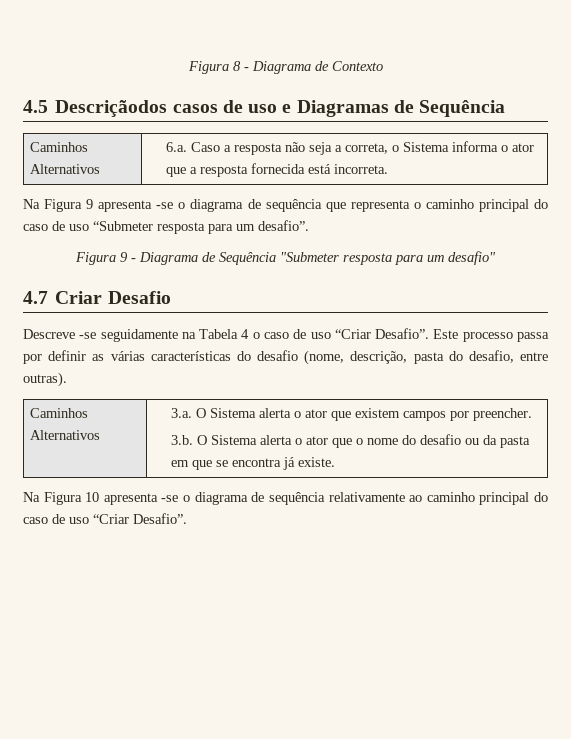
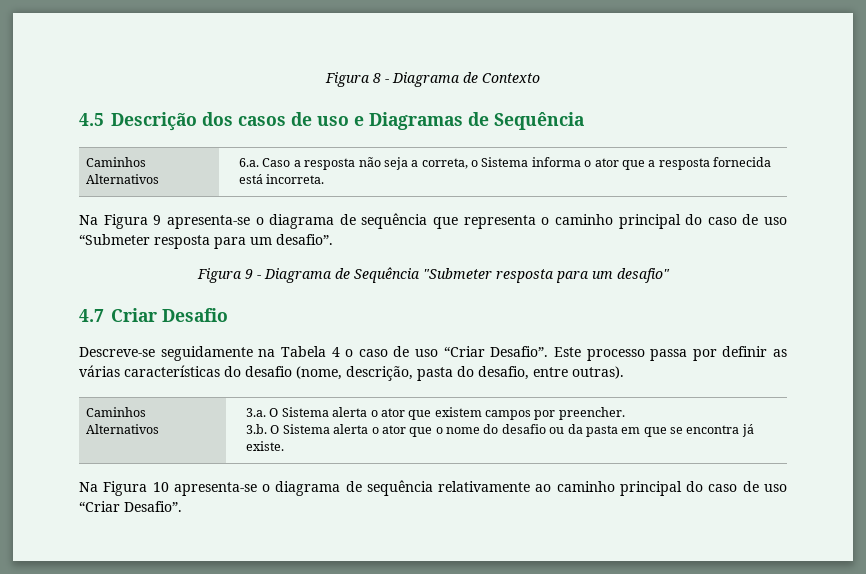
- 4.5 Descriçãodos casos de uso e Diagramas de Sequência
+ 4.5 Descrição dos casos de uso e Diagramas de Sequência
- Na Figura 9 apresenta -se o diagrama de sequência que representa o caminho principal do caso de uso “Submeter resposta para um desafio”.
+ Na Figura 9 apresenta-se o diagrama de sequência que representa o caminho principal do caso de uso “Submeter resposta para um desafio”.
- Descreve -se seguidamente na Tabela 4 o caso de uso “Criar Desafio”.
+ Descreve-se seguidamente na Tabela 4 o caso de uso “Criar Desafio”.
- Na Figura 10 apresenta -se o diagrama de sequência relativamente ao caminho principal do caso de uso “Criar Desafio”.
+ Na Figura 10 apresenta-se o diagrama de sequência relativamente ao caminho principal do caso de uso “Criar Desafio”.

